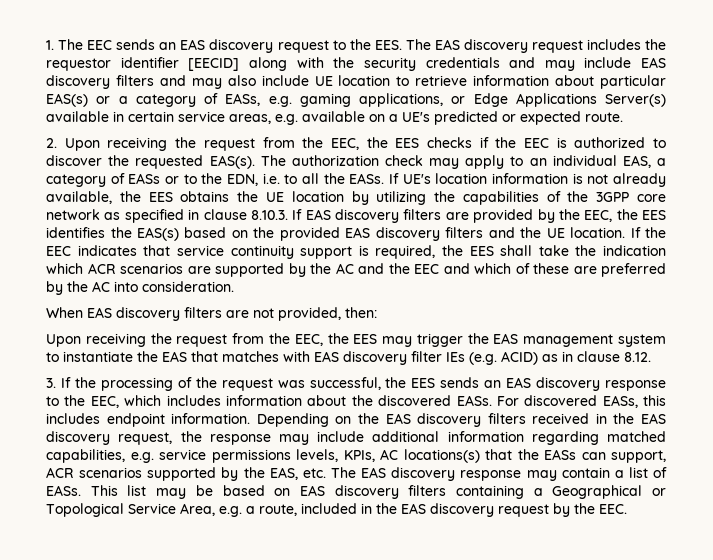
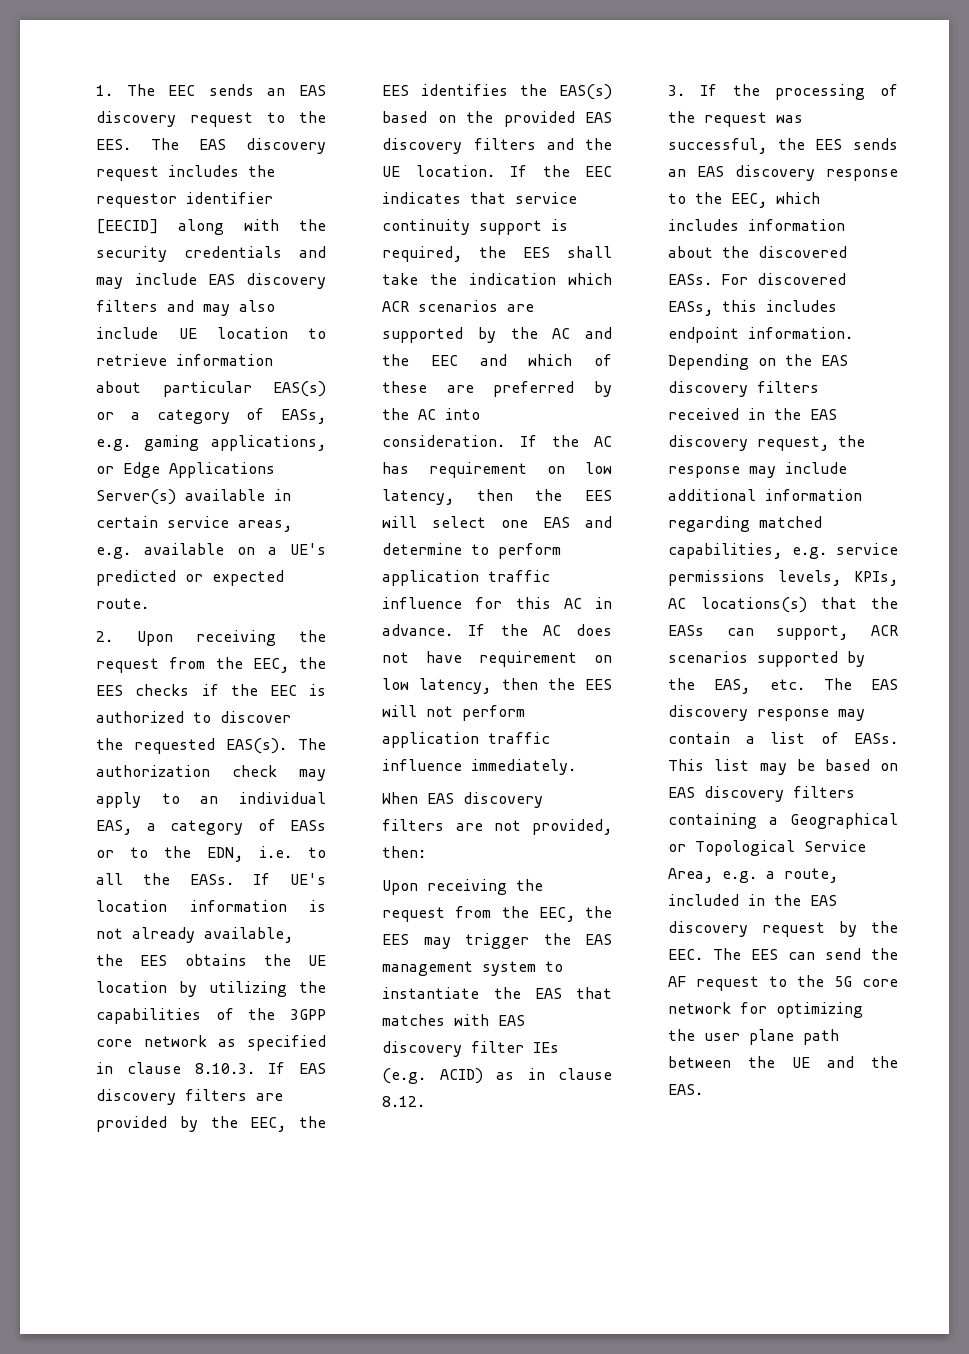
+ If the AC has requirement on low latency, then the EES will select one EAS and determine to perform application traffic influence for this AC in advance. If the AC does not have requirement on low latency, then the EES will not perform application traffic influence immediately.
- This list may be based on EAS discovery filters containing a Geographical or Topological Service Area, e.g. a route, included in the EAS discovery request by the EEC.
+ This list may be based on EAS discovery filters containing a Geographical or Topological Service Area, e.g. a route, included in the EAS discovery request by the EEC. The EES can send the AF request to the 5G core network for optimizing the user plane path between the UE and the EAS.

